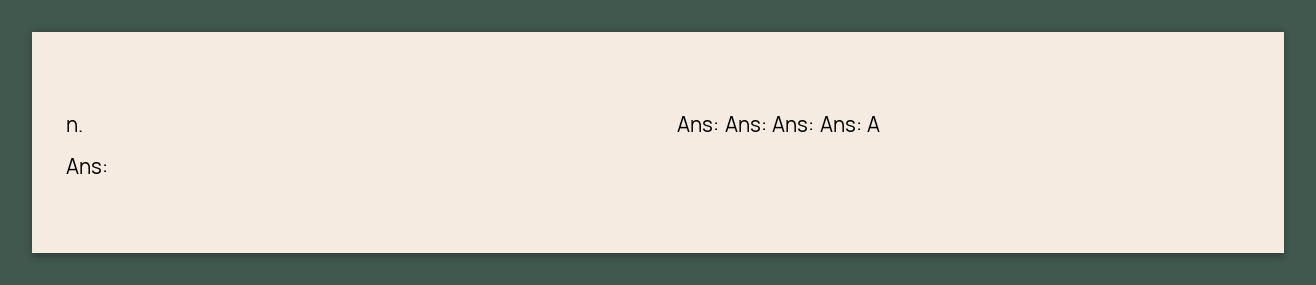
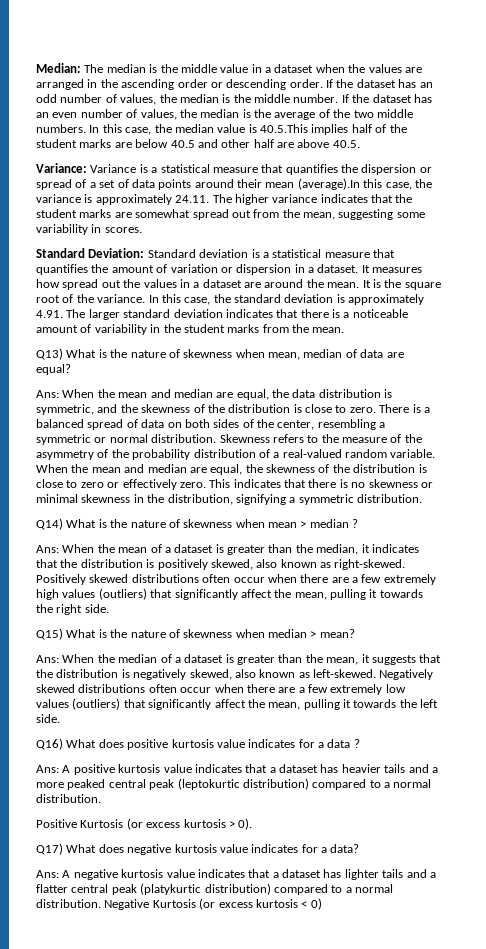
- n.
- Ans:
- Ans: Ans: Ans: Ans: A
+ Median: The median is the middle value in a dataset when the values are arranged in the ascending order or descending order. If the dataset has an odd number of values, the median is the middle number. If the dataset has an even number of values, the median is the average of the two middle numbers. In this case, the median value is 40.5.This implies half of the student marks are below 40.5 and other half are above 40.5.
+ Variance: Variance is a statistical measure that quantifies the dispersion or spread of a set of data points around their mean (average).In this case, the variance is approximately 24.11. The higher variance indicates that the student marks are somewhat spread out from the mean, suggesting some variability in scores.
+ Standard Deviation: Standard deviation is a statistical measure that quantifies the amount of variation or dispersion in a dataset. It measures how spread out the values in a dataset are around the mean. It is the square root of the variance. In this case, the standard deviation is approximately 4.91. The larger standard deviation indicates that there is a noticeable amount of variability in the student marks from the mean.
+ Q13) What is the nature of skewness when mean, median of data are equal?
+ Ans: When the mean and median are equal, the data distribution is symmetric, and the skewness of the distribution is close to zero. There is a balanced spread of data on both sides of the center, resembling a symmetric or normal distribution. Skewness refers to the measure of the asymmetry of the probability distribution of a real-valued random variable. When the mean and median are equal, the skewness of the distribution is close to zero or effectively zero. This indicates that there is no skewness or minimal skewness in the distribution, signifying a symmetric distribution.
+ Q14) What is the nature of skewness when mean > median ?
+ Ans: When the mean of a dataset is greater than the median, it indicates that the distribution is positively skewed, also known as right-skewed. Positively skewed distributions often occur when there are a few extremely high values (outliers) that significantly affect the mean, pulling it towards the right side.
+ Q15) What is the nature of skewness when median > mean?
+ Ans: When the median of a dataset is greater than the mean, it suggests that the distribution is negatively skewed, also known as left-skewed. Negatively skewed distributions often occur when there are a few extremely low values (outliers) that significantly affect the mean, pulling it towards the left side.
+ Q16) What does positive kurtosis value indicates for a data ?
+ Ans: A positive kurtosis value indicates that a dataset has heavier tails and a more peaked central peak (leptokurtic distribution) compared to a normal distribution.
+ Positive Kurtosis (or excess kurtosis > 0).
+ Q17) What does negative kurtosis value indicates for a data?
+ Ans: A negative kurtosis value indicates that a dataset has lighter tails and a flatter central peak (platykurtic distribution) compared to a normal distribution. Negative Kurtosis (or excess kurtosis < 0)

